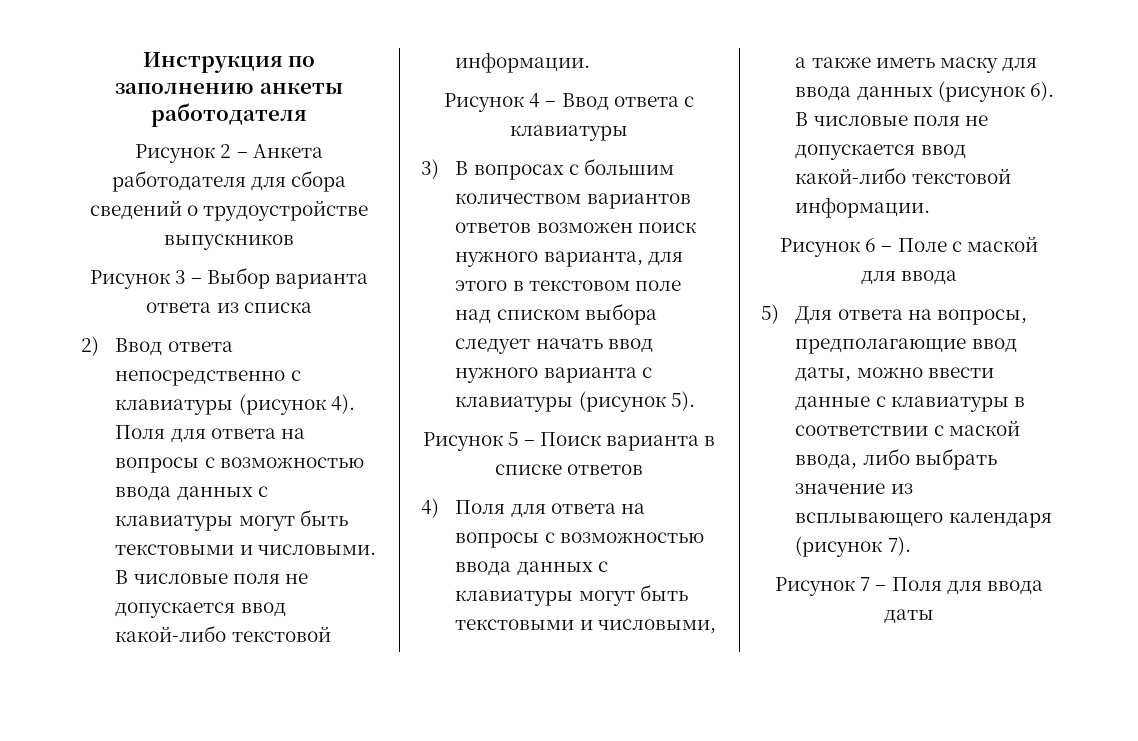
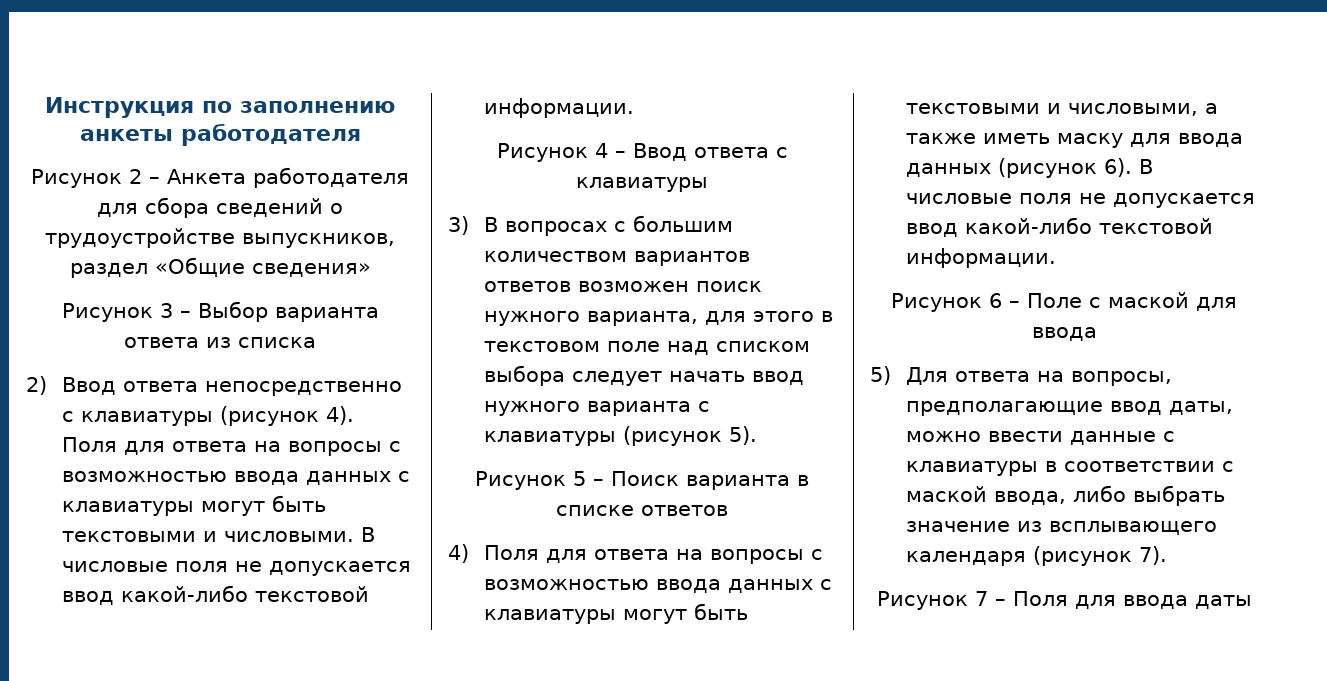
- Рисунок 2 – Анкета работодателя для сбора сведений о трудоустройстве выпускников
+ Рисунок 2 – Анкета работодателя для сбора сведений о трудоустройстве выпускников, раздел «Общие сведения»

